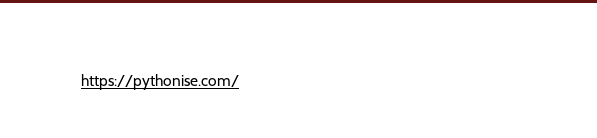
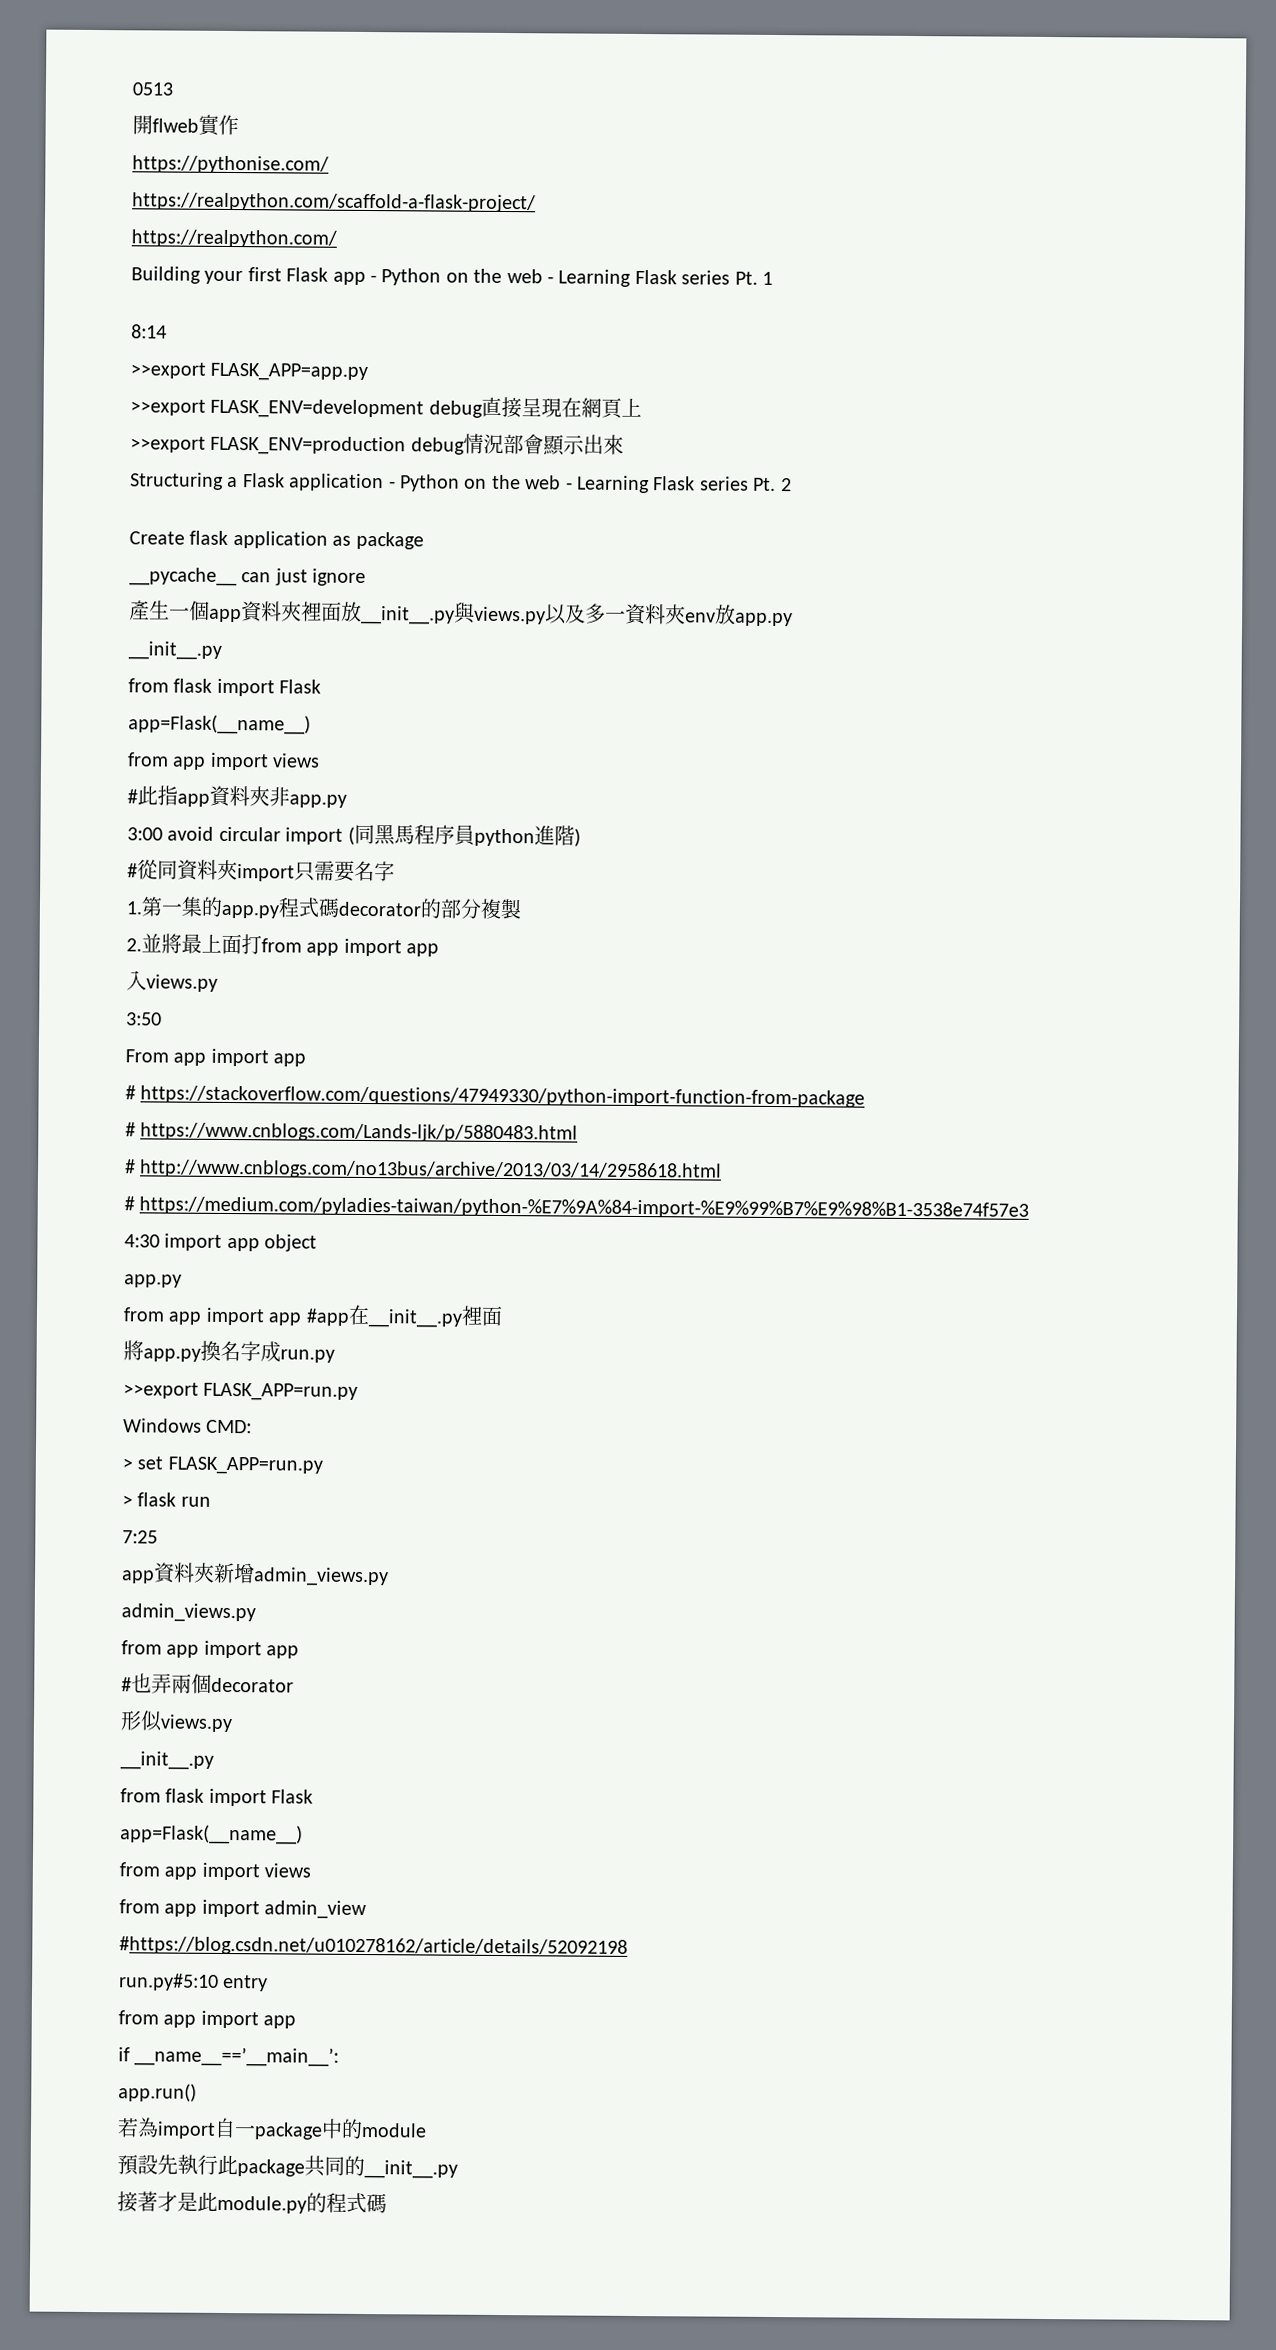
+ 0513
+ 開flweb實作
  https://pythonise.com/
+ https://realpython.com/scaffold-a-flask-project/
+ https://realpython.com/
+ Building your first Flask app - Python on the web - Learning Flask series Pt. 1
+ 8:14
+ >>export FLASK_APP=app.py
+ >>export FLASK_ENV=development debug直接呈現在網頁上
+ >>export FLASK_ENV=production debug情況部會顯示出來
+ Structuring a Flask application - Python on the web - Learning Flask series Pt. 2
+ Create flask application as package
+ __pycache__ can just ignore
+ 產生一個app資料夾裡面放__init__.py與views.py以及多一資料夾env放app.py
+ __init__.py
+ from flask import Flask
+ app=Flask(__name__)
+ from app import views
+ #此指app資料夾非app.py
+ 3:00 avoid circular import (同黑馬程序員python進階)
+ #從同資料夾import只需要名字
+ 1.第一集的app.py程式碼decorator的部分複製
+ 2.並將最上面打from app import app
+ 入views.py
+ 3:50
+ From app import app
+ # https://stackoverflow.com/questions/47949330/python-import-function-from-package
+ # https://www.cnblogs.com/Lands-ljk/p/5880483.html
+ # http://www.cnblogs.com/no13bus/archive/2013/03/14/2958618.html
+ # https://medium.com/pyladies-taiwan/python-%E7%9A%84-import-%E9%99%B7%E9%98%B1-3538e74f57e3
+ 4:30 import app object
+ app.py
+ from app import app #app在__init__.py裡面
+ 將app.py換名字成run.py
+ >>export FLASK_APP=run.py
+ Windows CMD:
+ > set FLASK_APP=run.py
+ > flask run
+ 7:25
+ app資料夾新增admin_views.py
+ admin_views.py
+ from app import app
+ #也弄兩個decorator
+ 形似views.py
+ __init__.py
+ from flask import Flask
+ app=Flask(__name__)
+ from app import views
+ from app import admin_view
+ #https://blog.csdn.net/u010278162/article/details/52092198
+ run.py#5:10 entry
+ from app import app
+ if __name__==’__main__’:
+ app.run()
+ 若為import自一package中的module
+ 預設先執行此package共同的__init__.py
+ 接著才是此module.py的程式碼

